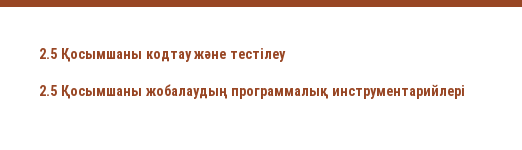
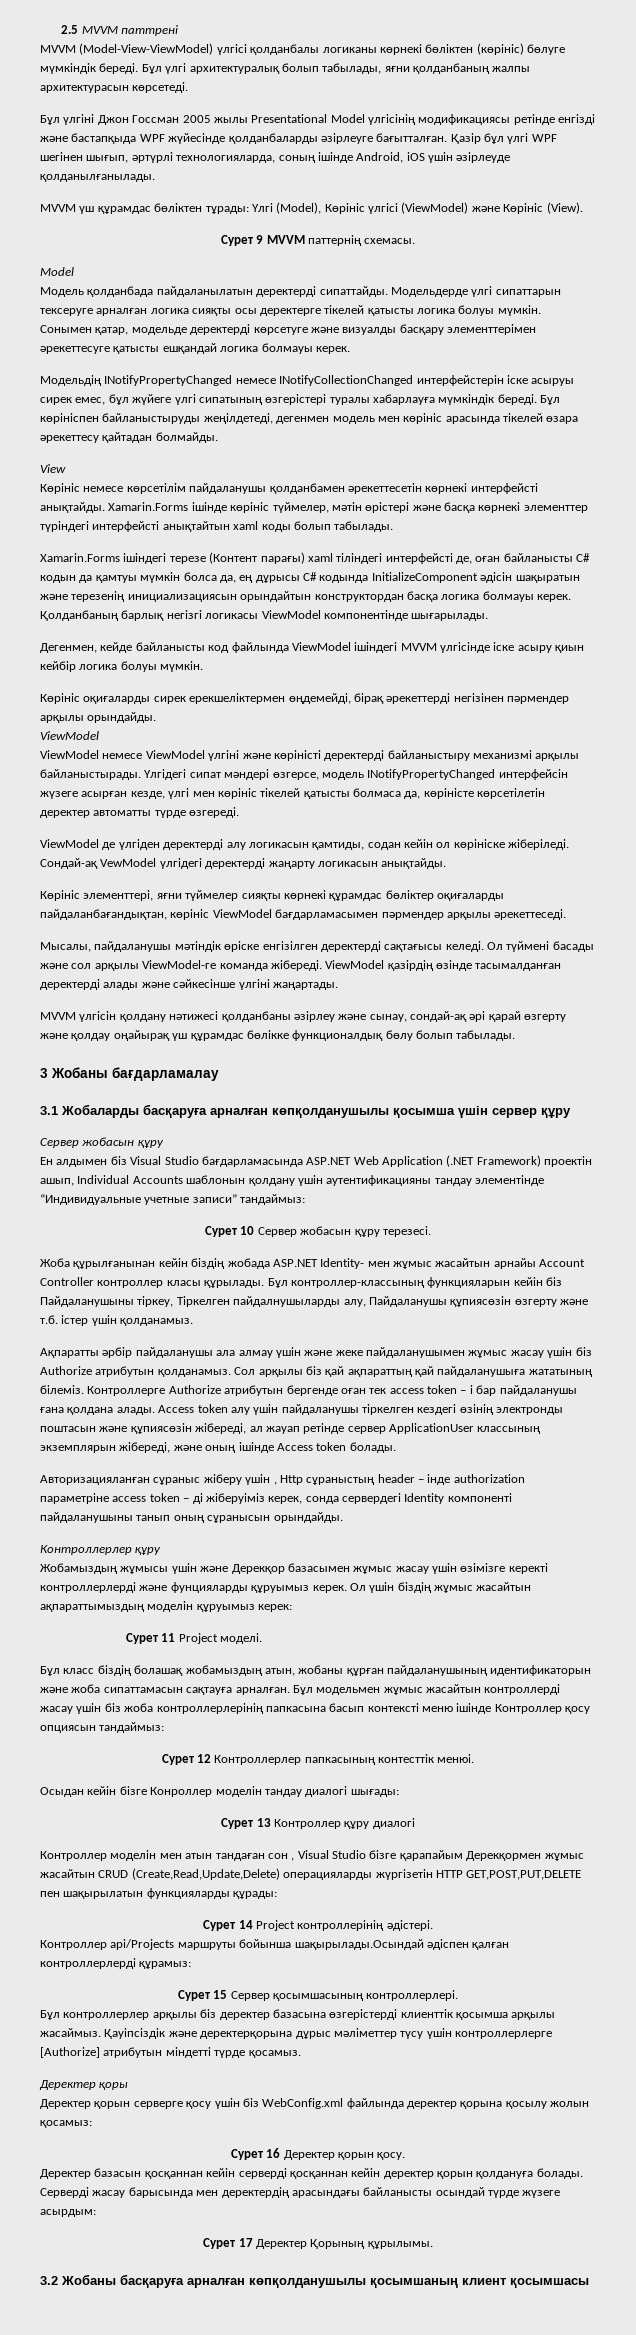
- 2.5 Қосымшаны кодтау және тестілеу
- 2.5 Қосымшаны жобалаудың программалық инструментарийлері
+ 2.5 MVVM паттрені
+ MVVM (Model-View-ViewModel) үлгісі қолданбалы логиканы көрнекі бөліктен (көрініс) бөлуге мүмкіндік береді. Бұл үлгі архитектуралық болып табылады, яғни қолданбаның жалпы архитектурасын көрсетеді.
+ Бұл үлгіні Джон Госсман 2005 жылы Presentational Model үлгісінің модификациясы ретінде енгізді және бастапқыда WPF жүйесінде қолданбаларды әзірлеуге бағытталған. Қазір бұл үлгі WPF шегінен шығып, әртүрлі технологияларда, соның ішінде Android, iOS үшін әзірлеуде қолданылғанылады.
+ MVVM үш құрамдас бөліктен тұрады: Үлгі (Model), Көрініс үлгісі (ViewModel) және Көрініс (View).
+ Сурет 9 MVVM паттернің схемасы.
+ Model
+ Модель қолданбада пайдаланылатын деректерді сипаттайды. Модельдерде үлгі сипаттарын тексеруге арналған логика сияқты осы деректерге тікелей қатысты логика болуы мүмкін. Сонымен қатар, модельде деректерді көрсетуге және визуалды басқару элементтерімен әрекеттесуге қатысты ешқандай логика болмауы керек.
+ Модельдің INotifyPropertyChanged немесе INotifyCollectionChanged интерфейстерін іске асыруы сирек емес, бұл жүйеге үлгі сипатының өзгерістері туралы хабарлауға мүмкіндік береді. Бұл көрініспен байланыстыруды жеңілдетеді, дегенмен модель мен көрініс арасында тікелей өзара әрекеттесу қайтадан болмайды.
+ View
+ Көрініс немесе көрсетілім пайдаланушы қолданбамен әрекеттесетін көрнекі интерфейсті анықтайды. Xamarin.Forms ішінде көрініс түймелер, мәтін өрістері және басқа көрнекі элементтер түріндегі интерфейсті анықтайтын xaml коды болып табылады.
+ Xamarin.Forms ішіндегі терезе (Контент парағы) xaml тіліндегі интерфейсті де, оған байланысты C# кодын да қамтуы мүмкін болса да, ең дұрысы C# кодында InitializeComponent әдісін шақыратын және терезенің инициализациясын орындайтын конструктордан басқа логика болмауы керек. Қолданбаның барлық негізгі логикасы ViewModel компонентінде шығарылады.
+ Дегенмен, кейде байланысты код файлында ViewModel ішіндегі MVVM үлгісінде іске асыру қиын кейбір логика болуы мүмкін.
+ Көрініс оқиғаларды сирек ерекшеліктермен өңдемейді, бірақ әрекеттерді негізінен пәрмендер арқылы орындайды.
+ ViewModel
+ ViewModel немесе ViewModel үлгіні және көріністі деректерді байланыстыру механизмі арқылы байланыстырады. Үлгідегі сипат мәндері өзгерсе, модель INotifyPropertyChanged интерфейсін жүзеге асырған кезде, үлгі мен көрініс тікелей қатысты болмаса да, көріністе көрсетілетін деректер автоматты түрде өзгереді.
+ ViewModel де үлгіден деректерді алу логикасын қамтиды, содан кейін ол көрініске жіберіледі. Сондай-ақ VewModel үлгідегі деректерді жаңарту логикасын анықтайды.
+ Көрініс элементтері, яғни түймелер сияқты көрнекі құрамдас бөліктер оқиғаларды пайдаланбағандықтан, көрініс ViewModel бағдарламасымен пәрмендер арқылы әрекеттеседі.
+ Мысалы, пайдаланушы мәтіндік өріске енгізілген деректерді сақтағысы келеді. Ол түймені басады және сол арқылы ViewModel-ге команда жібереді. ViewModel қазірдің өзінде тасымалданған деректерді алады және сәйкесінше үлгіні жаңартады.
+ MVVM үлгісін қолдану нәтижесі қолданбаны әзірлеу және сынау, сондай-ақ әрі қарай өзгерту және қолдау оңайырақ үш құрамдас бөлікке функционалдық бөлу болып табылады.
+ 3 Жобаны бағдарламалау
+ 3.1 Жобаларды басқаруға арналған көпқолданушылы қосымша үшін сервер құру
+ Сервер жобасын құру
+ Ен алдымен біз Visual Studio бағдарламасында ASP.NET Web Application (.NET Framework) проектін ашып, Individual Accounts шаблонын қолдану үшін аутентификацияны тандау элементінде “Индивидуальные учетные записи” тандаймыз:
+ Сурет 10 Сервер жобасын құру терезесі.
+ Жоба құрылғанынан кейін біздің жобада ASP.NET Identity- мен жұмыс жасайтын арнайы Account Controller контроллер класы құрылады. Бұл контроллер-классының функцияларын кейін біз Пайдаланушыны тіркеу, Тіркелген пайдалнушыларды алу, Пайдаланушы құпиясөзін өзгерту және т.б. істер үшін қолданамыз.
+ Ақпаратты әрбір пайдаланушы ала алмау үшін және жеке пайдаланушымен жұмыс жасау үшін біз Authorize атрибутын қолданамыз. Сол арқылы біз қай ақпараттың қай пайдаланушыға жататының білеміз. Контроллерге Authorize атрибутын бергенде оған тек access token – і бар пайдаланушы ғана қолдана алады. Access token алу үшін пайдаланушы тіркелген кездегі өзінің электронды поштасын және құпиясөзін жібереді, ал жауап ретінде сервер ApplicationUser классының экземплярын жібереді, және оның ішінде Access token болады.
+ Авторизацияланған сұраныс жіберу үшін , Http сұраныстың header – інде authorization параметріне access token – ді жіберуіміз керек, сонда сервердегі Identity компоненті пайдаланушыны танып оның сұранысын орындайды.
+ Контроллерлер құру
+ Жобамыздың жұмысы үшін және Дерекқор базасымен жұмыс жасау үшін өзімізге керекті контроллерлерді және фунцияларды құруымыз керек. Ол үшін біздің жұмыс жасайтын ақпараттымыздың моделін құруымыз керек:
+ Сурет 11 Project моделі.
+ Бұл класс біздің болашақ жобамыздың атын, жобаны құрған пайдаланушының идентификаторын және жоба сипаттамасын сақтауға арналған. Бұл модельмен жұмыс жасайтын контроллерді жасау үшін біз жоба контроллерлерінің папкасына басып контексті меню ішінде Контроллер қосу опциясын тандаймыз:
+ Сурет 12 Контроллерлер папкасының контесттік менюі.
+ Осыдан кейін бізге Конроллер моделін тандау диалогі шығады:
+ Сурет 13 Контроллер құру диалогі
+ Контроллер моделін мен атын тандаған сон , Visual Studio бізге қарапайым Дерекқормен жұмыс жасайтын CRUD (Create,Read,Update,Delete) операцияларды жүргізетін HTTP GET,POST,PUT,DELETE пен шақырылатын функцияларды құрады:
+ Сурет 14 Project контроллерінің әдістері.
+ Контроллер api/Projects маршруты бойынша шақырылады.Осындай әдіспен қалған контроллерлерді құрамыз:
+ Сурет 15 Сервер қосымшасының контроллерлері.
+ Бұл контроллерлер арқылы біз деректер базасына өзгерістерді клиенттік қосымша арқылы жасаймыз. Қауіпсіздік және деректерқорына дұрыс мәліметтер түсу үшін контроллерлерге [Authorize] атрибутын міндетті түрде қосамыз.
+ Деректер қоры
+ Деректер қорын серверге қосу үшін біз WebConfig.xml файлында деректер қорына қосылу жолын қосамыз:
+ Сурет 16 Деректер қорын қосу.
+ Деректер базасын қосқаннан кейін серверді қосқаннан кейін деректер қорын қолдануға болады. Серверді жасау барысында мен деректердің арасындағы байланысты осындай түрде жүзеге асырдым:
+ Сурет 17 Деректер Қорының құрылымы.
+ 3.2 Жобаны басқаруға арналған көпқолданушылы қосымшаның клиент қосымшасы

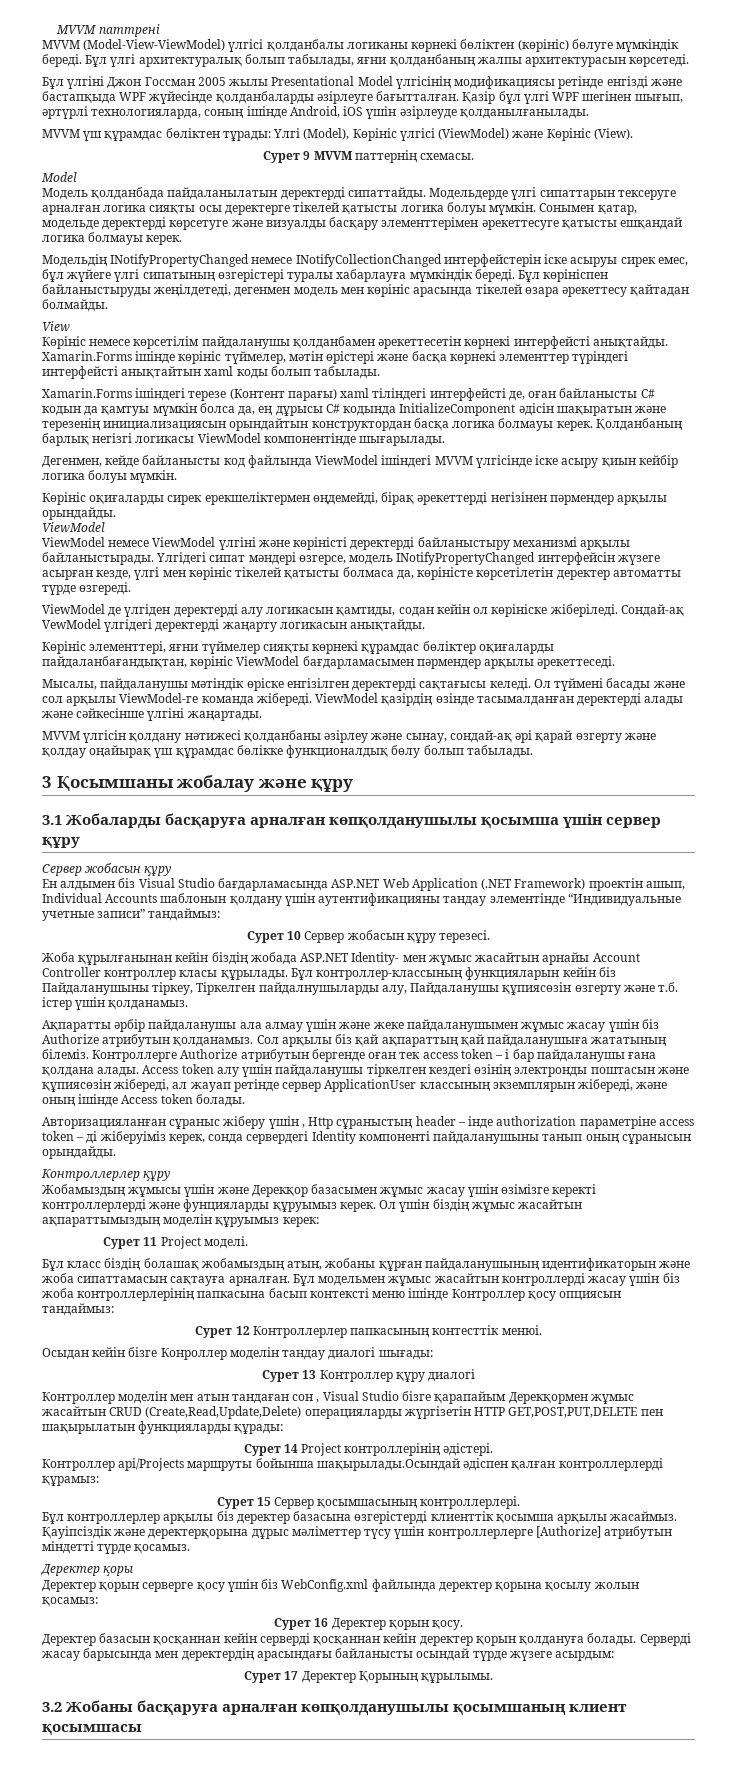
- 2.5 MVVM паттрені
+ MVVM паттрені
- 3 Жобаны бағдарламалау
+ 3 Қосымшаны жобалау және құру

